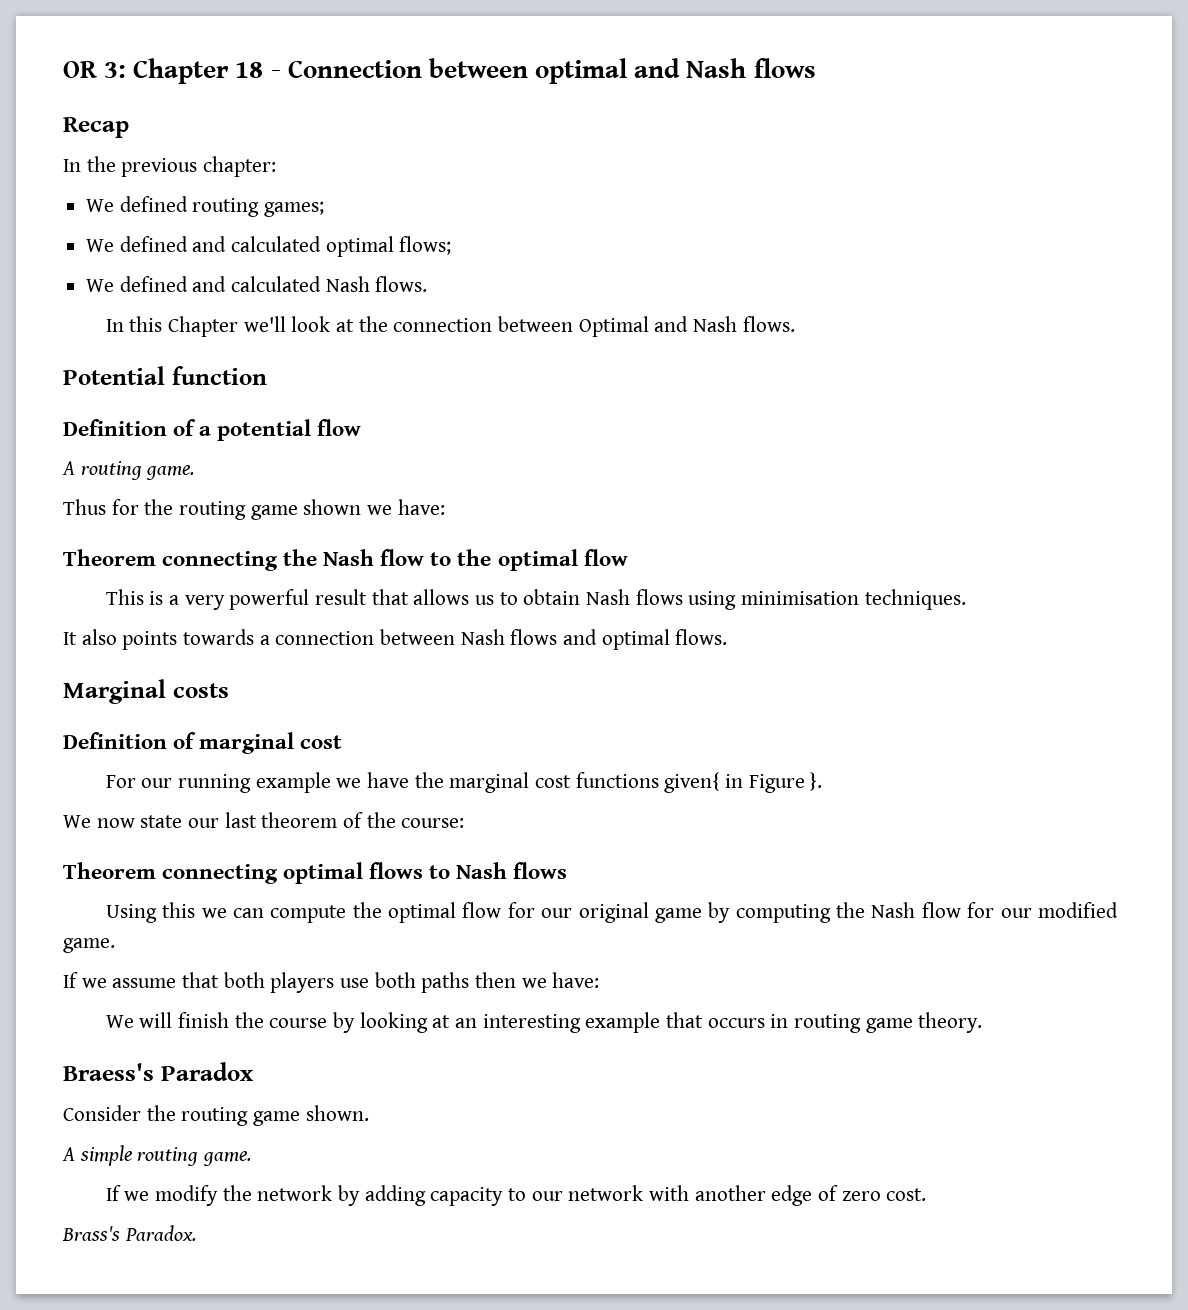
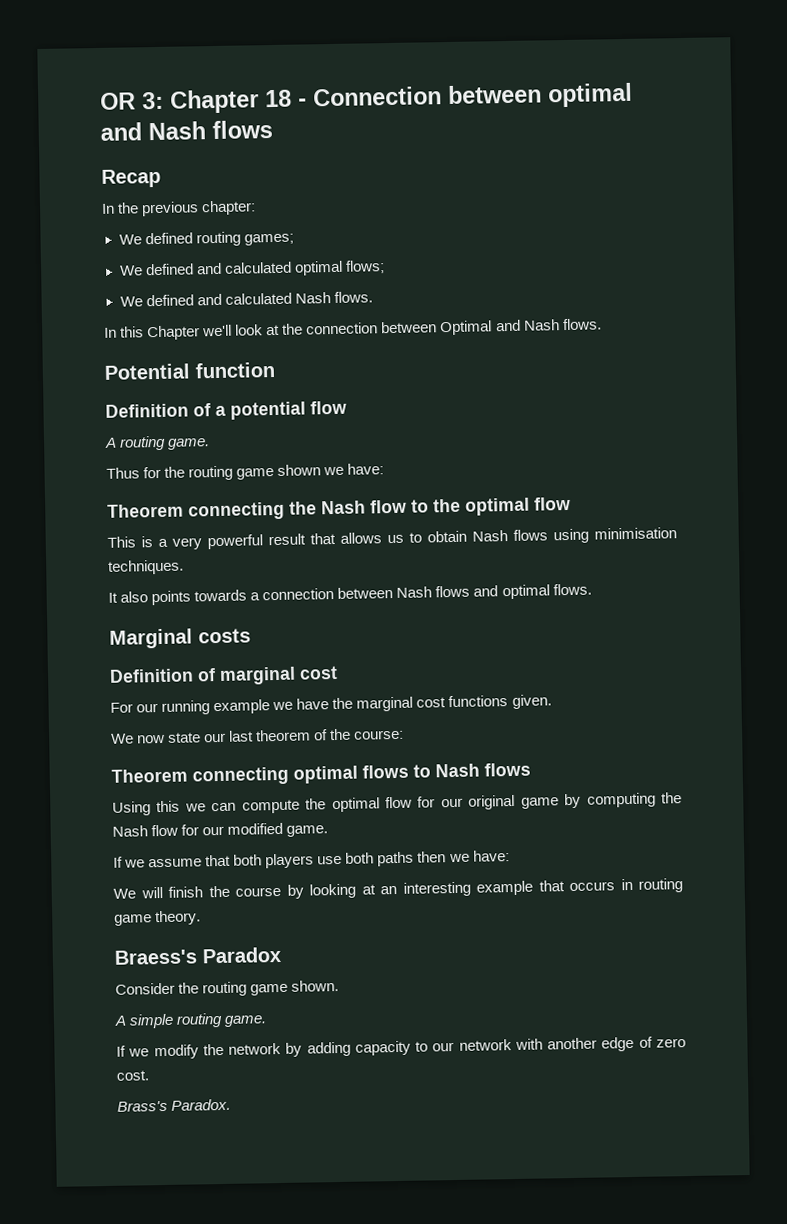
- For our running example we have the marginal cost functions given{ in Figure }.
+ For our running example we have the marginal cost functions given.

